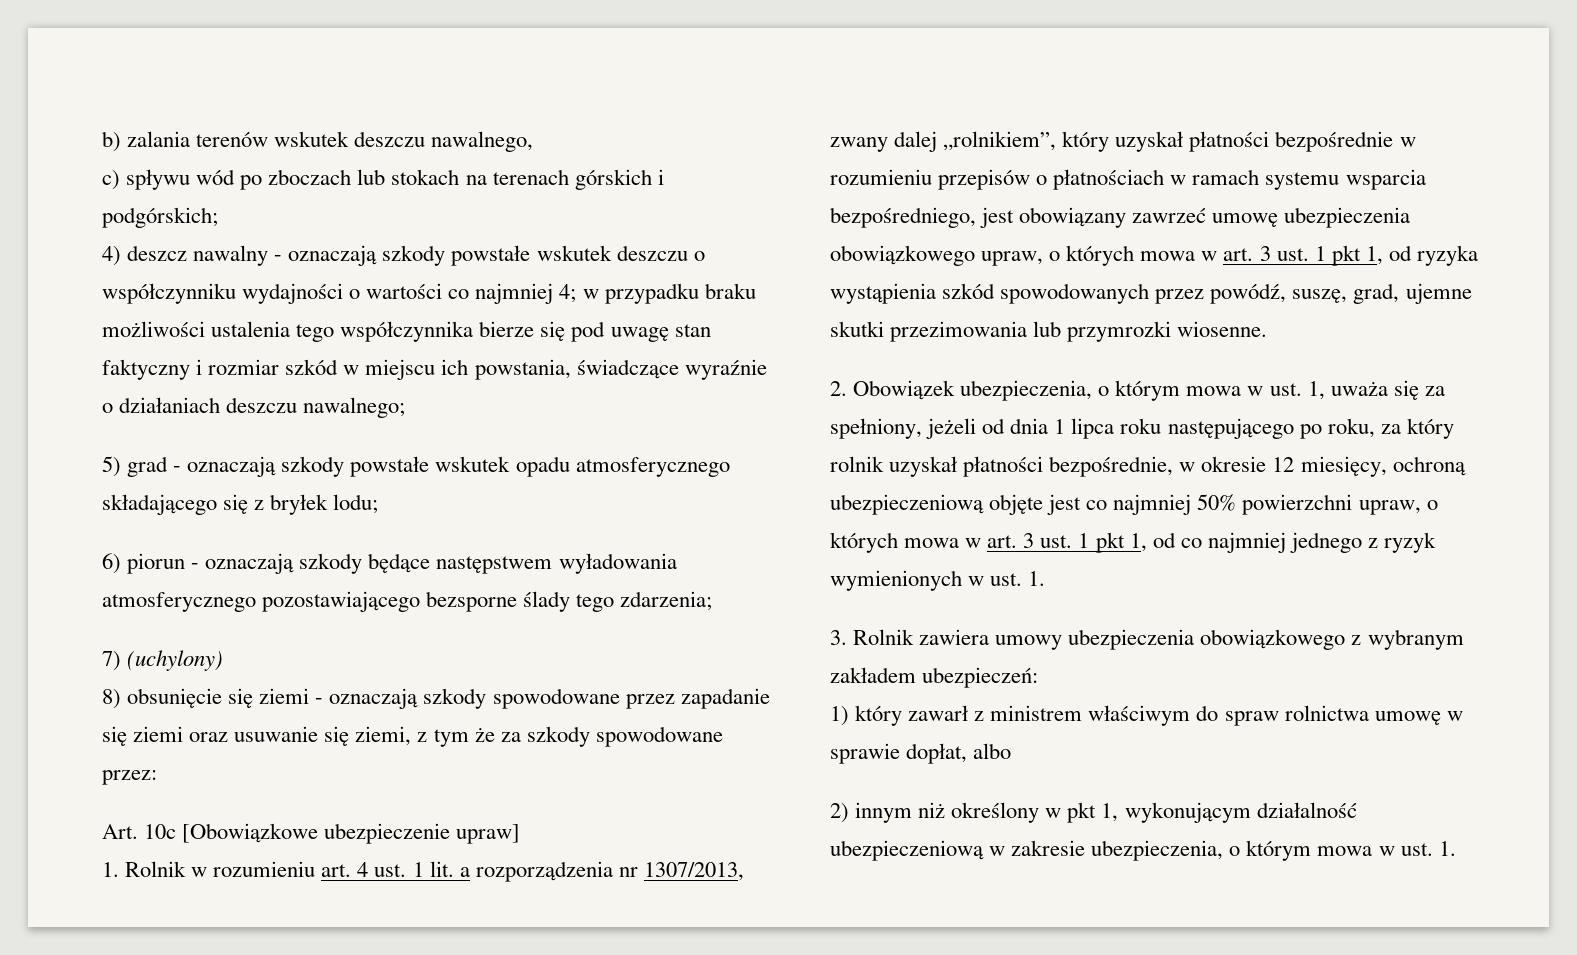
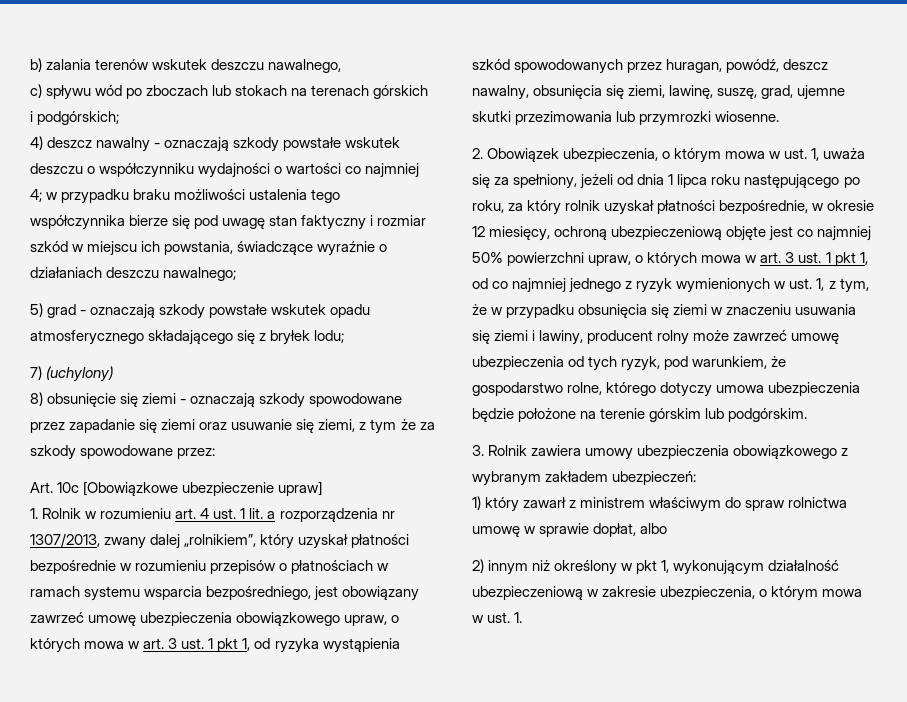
- 6) piorun - oznaczają szkody będące następstwem wyładowania atmosferycznego pozostawiającego bezsporne ślady tego zdarzenia;
- 1. Rolnik w rozumieniu art. 4 ust. 1 lit. a rozporządzenia nr 1307/2013, zwany dalej „rolnikiem”, który uzyskał płatności bezpośrednie w rozumieniu przepisów o płatnościach w ramach systemu wsparcia bezpośredniego, jest obowiązany zawrzeć umowę ubezpieczenia obowiązkowego upraw, o których mowa w art. 3 ust. 1 pkt 1, od ryzyka wystąpienia szkód spowodowanych przez powódź, suszę, grad, ujemne skutki przezimowania lub przymrozki wiosenne.
+ 1. Rolnik w rozumieniu art. 4 ust. 1 lit. a rozporządzenia nr 1307/2013, zwany dalej „rolnikiem”, który uzyskał płatności bezpośrednie w rozumieniu przepisów o płatnościach w ramach systemu wsparcia bezpośredniego, jest obowiązany zawrzeć umowę ubezpieczenia obowiązkowego upraw, o których mowa w art. 3 ust. 1 pkt 1, od ryzyka wystąpienia szkód spowodowanych przez huragan, powódź, deszcz nawalny, obsunięcia się ziemi, lawinę, suszę, grad, ujemne skutki przezimowania lub przymrozki wiosenne.
- 2. Obowiązek ubezpieczenia, o którym mowa w ust. 1, uważa się za spełniony, jeżeli od dnia 1 lipca roku następującego po roku, za który rolnik uzyskał płatności bezpośrednie, w okresie 12 miesięcy, ochroną ubezpieczeniową objęte jest co najmniej 50% powierzchni upraw, o których mowa w art. 3 ust. 1 pkt 1, od co najmniej jednego z ryzyk wymienionych w ust. 1.
+ 2. Obowiązek ubezpieczenia, o którym mowa w ust. 1, uważa się za spełniony, jeżeli od dnia 1 lipca roku następującego po roku, za który rolnik uzyskał płatności bezpośrednie, w okresie 12 miesięcy, ochroną ubezpieczeniową objęte jest co najmniej 50% powierzchni upraw, o których mowa w art. 3 ust. 1 pkt 1, od co najmniej jednego z ryzyk wymienionych w ust. 1, z tym, że w przypadku obsunięcia się ziemi w znaczeniu usuwania się ziemi i lawiny, producent rolny może zawrzeć umowę ubezpieczenia od tych ryzyk, pod warunkiem, że gospodarstwo rolne, którego dotyczy umowa ubezpieczenia będzie położone na terenie górskim lub podgórskim.

